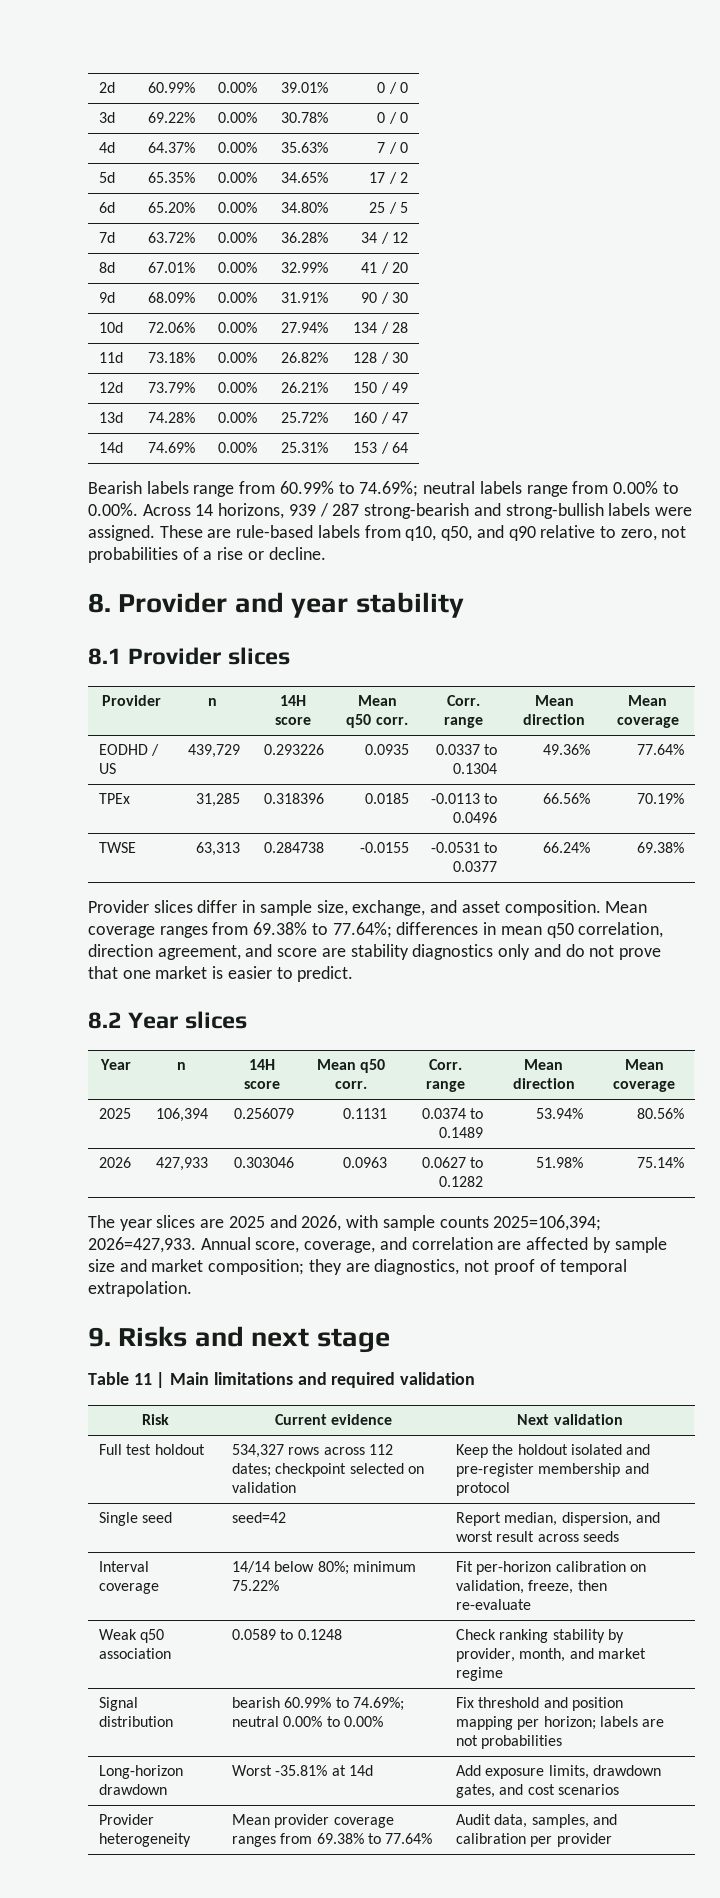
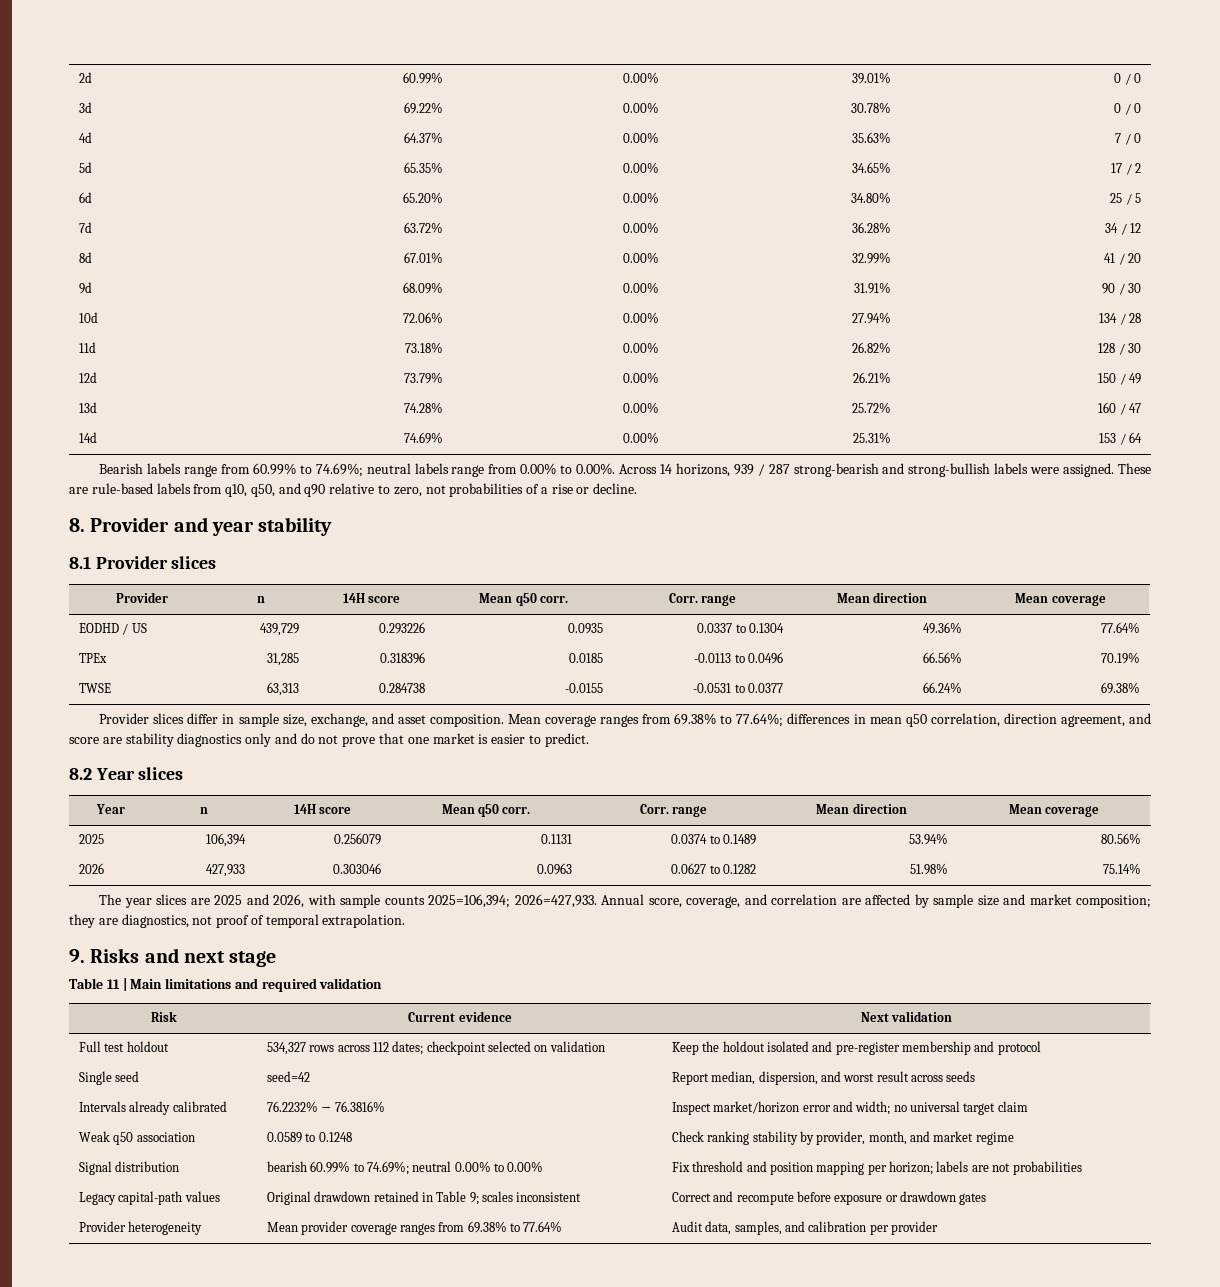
- Interval coverage | 14/14 below 80%; minimum 75.22% | Fit per-horizon calibration on validation, freeze, then re-evaluate
+ Intervals already calibrated | 76.2232% → 76.3816% | Inspect market/horizon error and width; no universal target claim
- Long-horizon drawdown | Worst -35.81% at 14d | Add exposure limits, drawdown gates, and cost scenarios
+ Legacy capital-path values | Original drawdown retained in Table 9; scales inconsistent | Correct and recompute before exposure or drawdown gates

